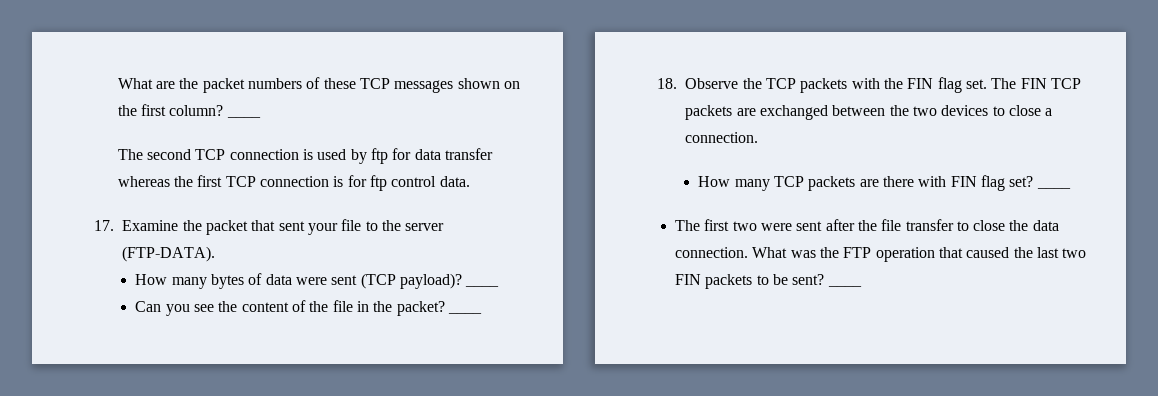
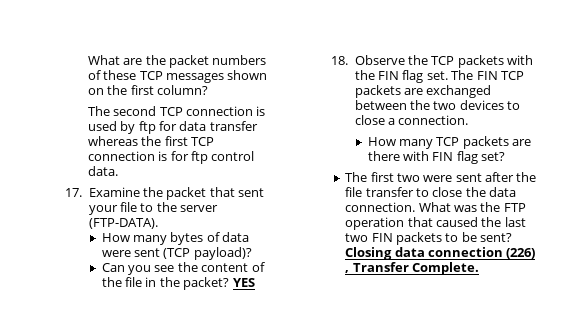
- What are the packet numbers of these TCP messages shown on the first column? ____
+ What are the packet numbers of these TCP messages shown on the first column?
- How many bytes of data were sent (TCP payload)? ____
+ How many bytes of data were sent (TCP payload)?
- Can you see the content of the file in the packet? ____
+ Can you see the content of the file in the packet? YES
- How many TCP packets are there with FIN flag set? ____
+ How many TCP packets are there with FIN flag set?
- What was the FTP operation that caused the last two FIN packets to be sent? ____
+ What was the FTP operation that caused the last two FIN packets to be sent? Closing data connection (226) , Transfer Complete.

